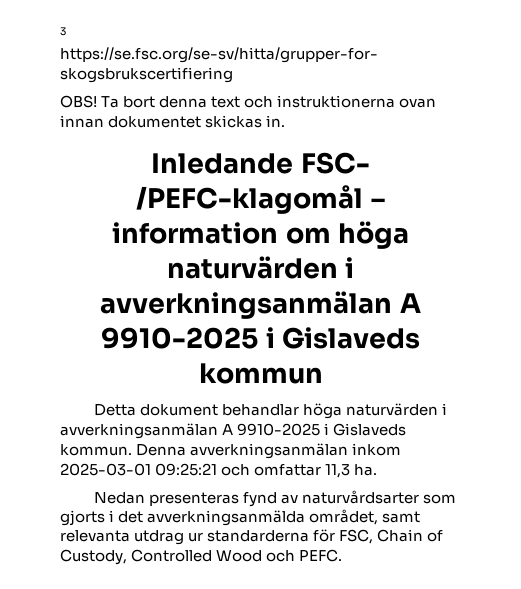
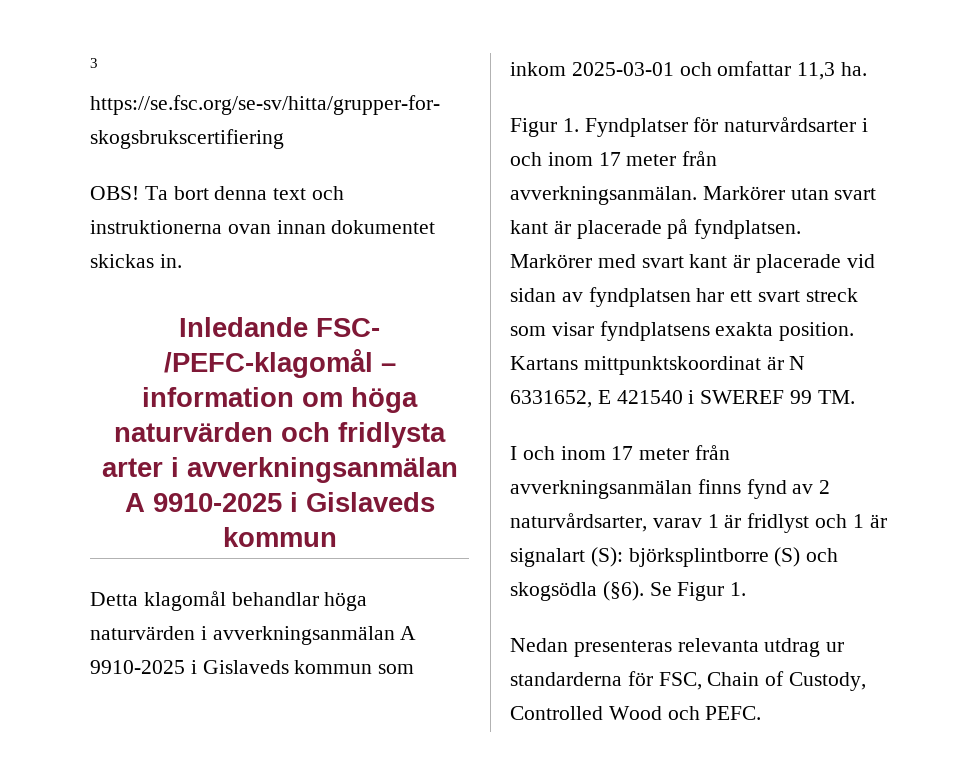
- Inledande FSC- /PEFC-klagomål – information om höga naturvärden i avverkningsanmälan A 9910-2025 i Gislaveds kommun
+ Inledande FSC- /PEFC-klagomål – information om höga naturvärden och fridlysta arter i avverkningsanmälan A 9910-2025 i Gislaveds kommun
- Detta dokument behandlar höga naturvärden i avverkningsanmälan A 9910-2025 i Gislaveds kommun. Denna avverkningsanmälan inkom 2025-03-01 09:25:21 och omfattar 11,3 ha.
+ Detta klagomål behandlar höga naturvärden i avverkningsanmälan A 9910-2025 i Gislaveds kommun som inkom 2025-03-01 och omfattar 11,3 ha.
- Nedan presenteras fynd av naturvårdsarter som gjorts i det avverkningsanmälda området, samt relevanta utdrag ur standarderna för FSC, Chain of Custody, Controlled Wood och PEFC.
+ Figur 1. Fyndplatser för naturvårdsarter i och inom 17 meter från avverkningsanmälan. Markörer utan svart kant är placerade på fyndplatsen. Markörer med svart kant är placerade vid sidan av fyndplatsen har ett svart streck som visar fyndplatsens exakta position. Kartans mittpunktskoordinat är N 6331652, E 421540 i SWEREF 99 TM.
+ I och inom 17 meter från avverkningsanmälan finns fynd av 2 naturvårdsarter, varav 1 är fridlyst och 1 är signalart (S): björksplintborre (S) och skogsödla (§6). Se Figur 1.
+ Nedan presenteras relevanta utdrag ur standarderna för FSC, Chain of Custody, Controlled Wood och PEFC.

